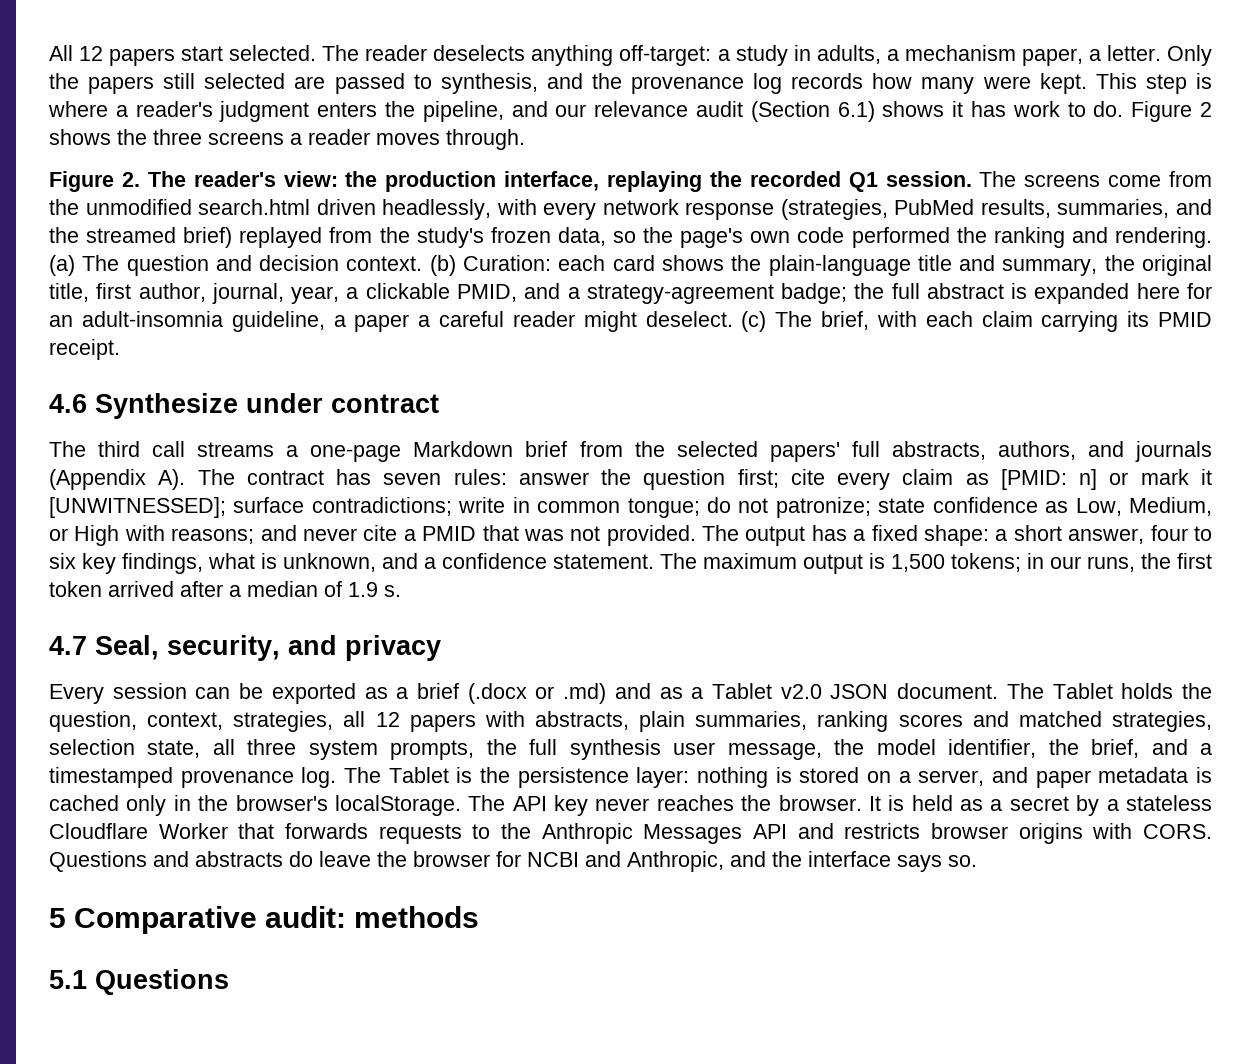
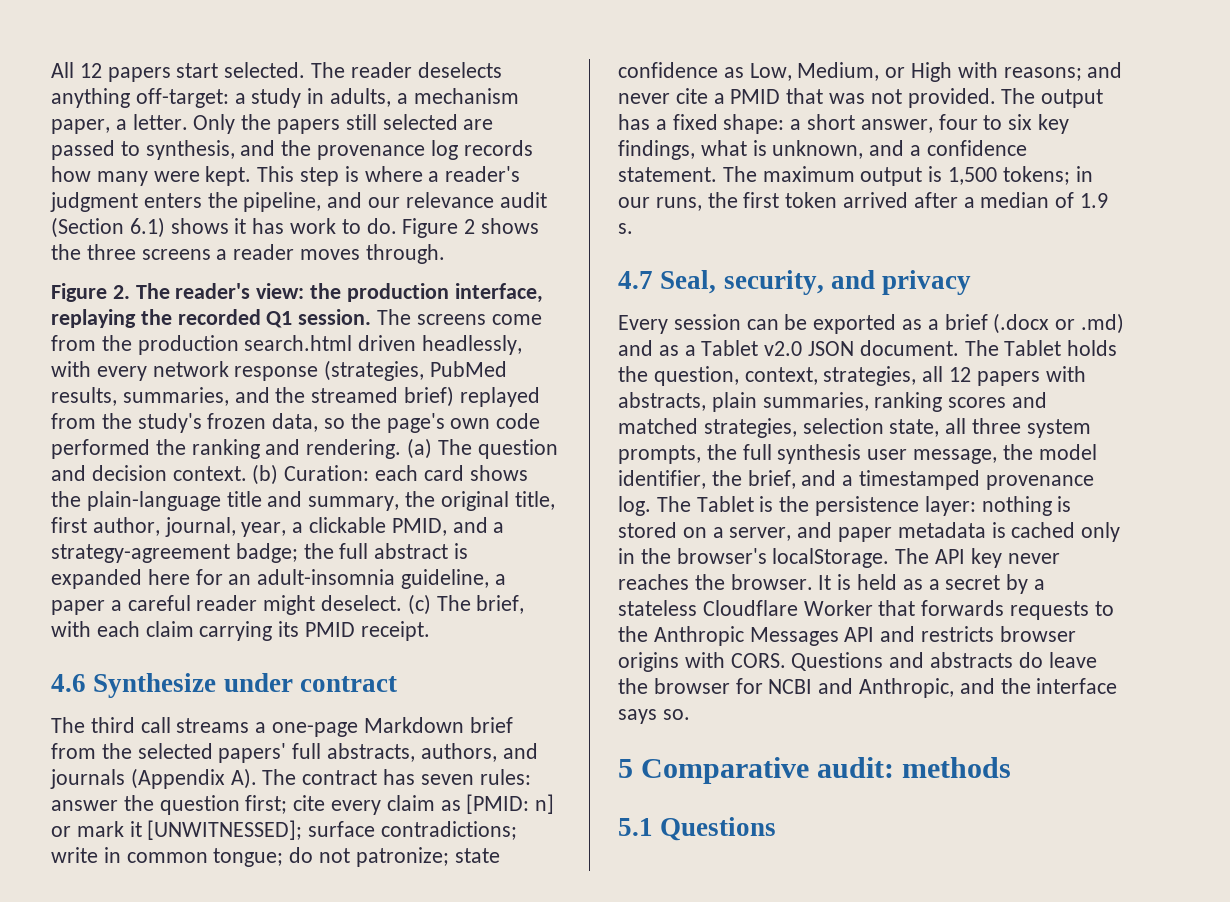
- The screens come from the unmodified search.html driven headlessly, with every network response (strategies, PubMed results, summaries, and the streamed brief) replayed from the study's frozen data, so the page's own code performed the ranking and rendering.
+ The screens come from the production search.html driven headlessly, with every network response (strategies, PubMed results, summaries, and the streamed brief) replayed from the study's frozen data, so the page's own code performed the ranking and rendering.

